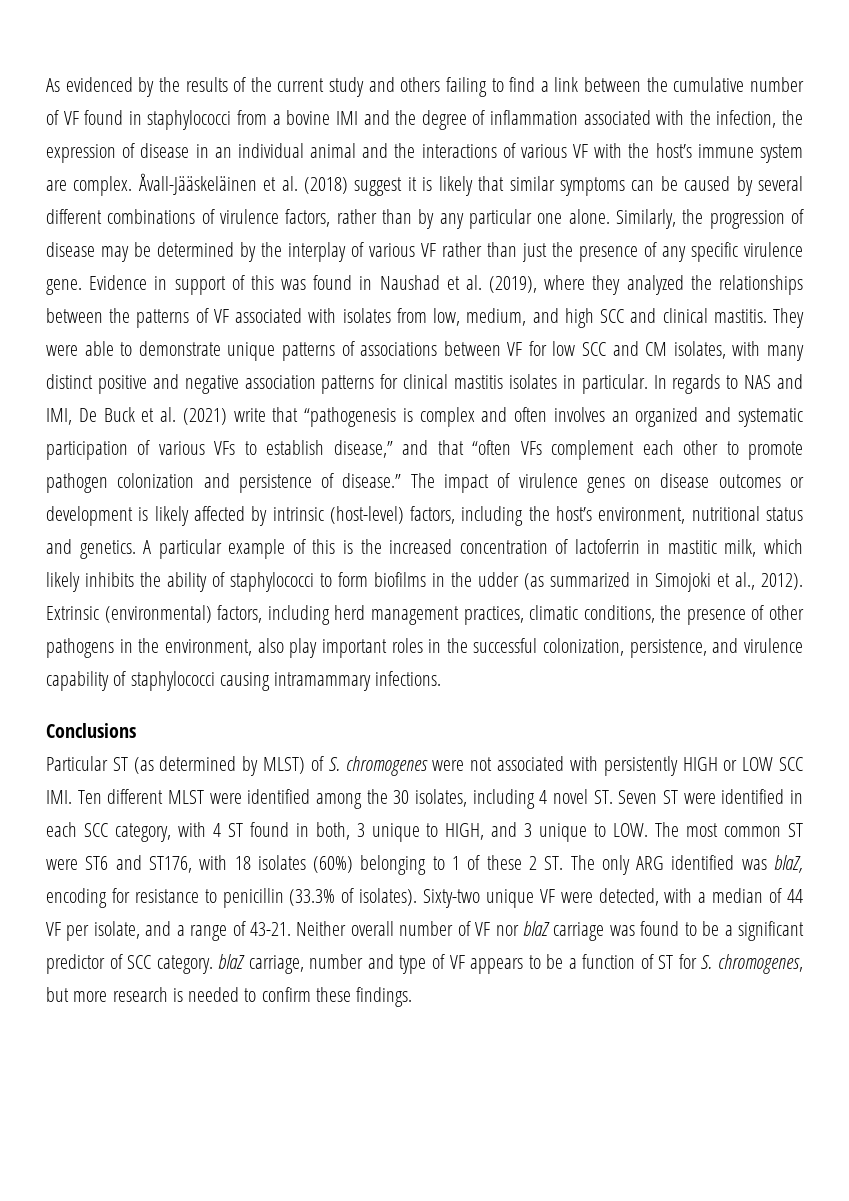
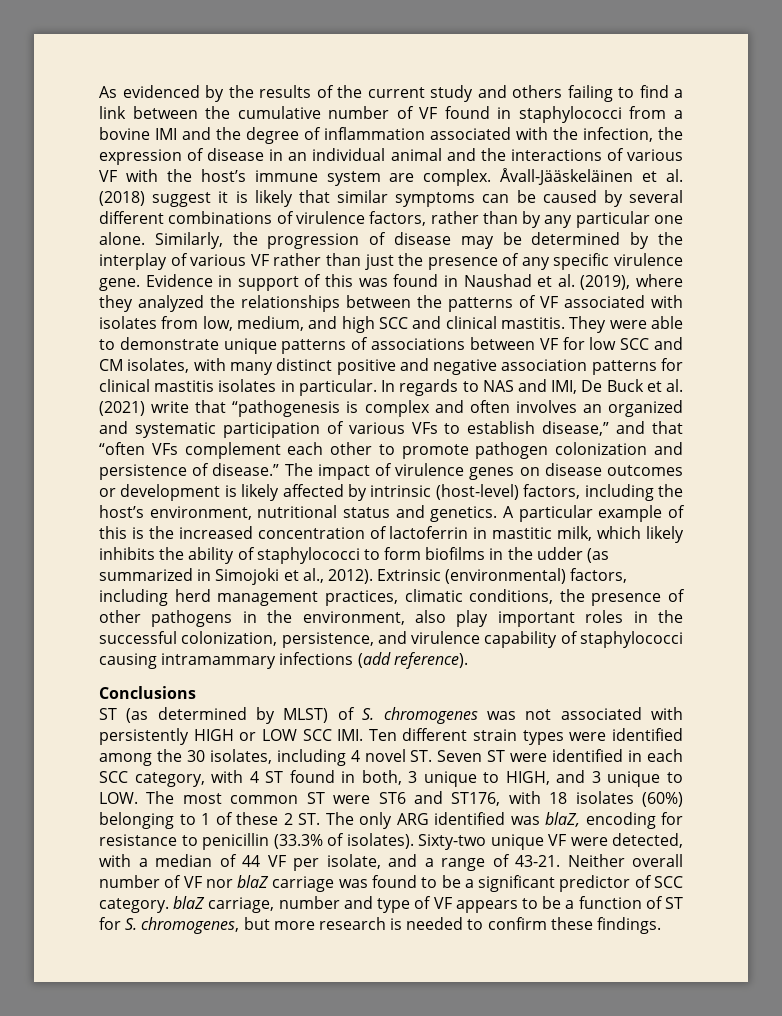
- Extrinsic (environmental) factors, including herd management practices, climatic conditions, the presence of other pathogens in the environment, also play important roles in the successful colonization, persistence, and virulence capability of staphylococci causing intramammary infections.
+ Extrinsic (environmental) factors, including herd management practices, climatic conditions, the presence of other pathogens in the environment, also play important roles in the successful colonization, persistence, and virulence capability of staphylococci causing intramammary infections (add reference).
- Particular ST (as determined by MLST) of S. chromogenes were not associated with persistently HIGH or LOW SCC IMI. Ten different MLST were identified among the 30 isolates, including 4 novel ST. Seven ST were identified in each SCC category, with 4 ST found in both, 3 unique to HIGH, and 3 unique to LOW. The most common ST were ST6 and ST176, with 18 isolates (60%) belonging to 1 of these 2 ST. The only ARG identified was blaZ, encoding for resistance to penicillin (33.3% of isolates).
+ ST (as determined by MLST) of S. chromogenes was not associated with persistently HIGH or LOW SCC IMI. Ten different strain types were identified among the 30 isolates, including 4 novel ST. Seven ST were identified in each SCC category, with 4 ST found in both, 3 unique to HIGH, and 3 unique to LOW. The most common ST were ST6 and ST176, with 18 isolates (60%) belonging to 1 of these 2 ST. The only ARG identified was blaZ, encoding for resistance to penicillin (33.3% of isolates).

